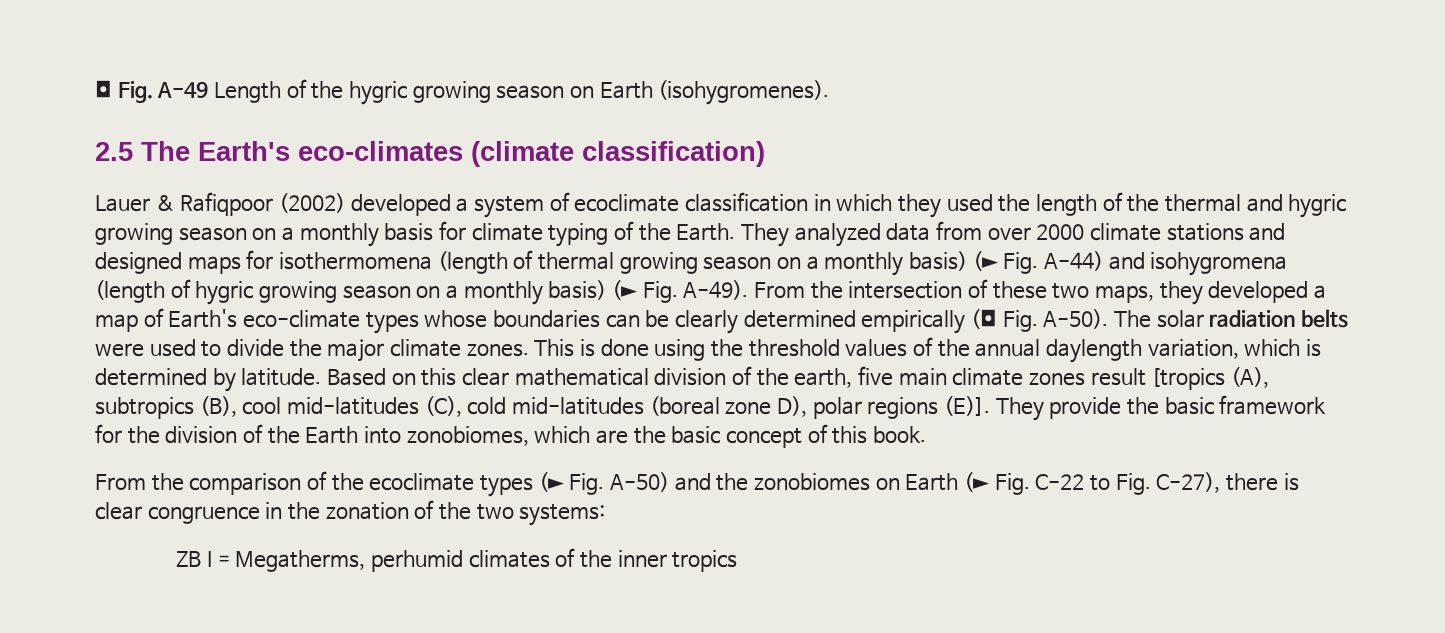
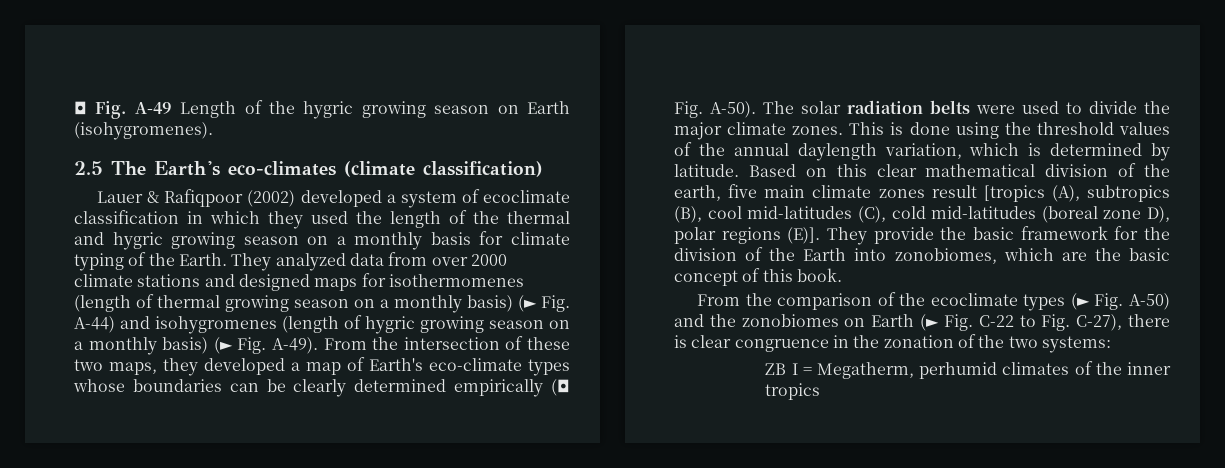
- They analyzed data from over 2000 climate stations and designed maps for isothermomena (length of thermal growing season on a monthly basis) (► Fig. A-44) and isohygromena (length of hygric growing season on a monthly basis) (► Fig. A-49).
+ They analyzed data from over 2000 climate stations and designed maps for isothermomenes (length of thermal growing season on a monthly basis) (► Fig. A-44) and isohygromenes (length of hygric growing season on a monthly basis) (► Fig. A-49).
- ZB I = Megatherms, perhumid climates of the inner tropics
+ ZB I = Megatherm, perhumid climates of the inner tropics

